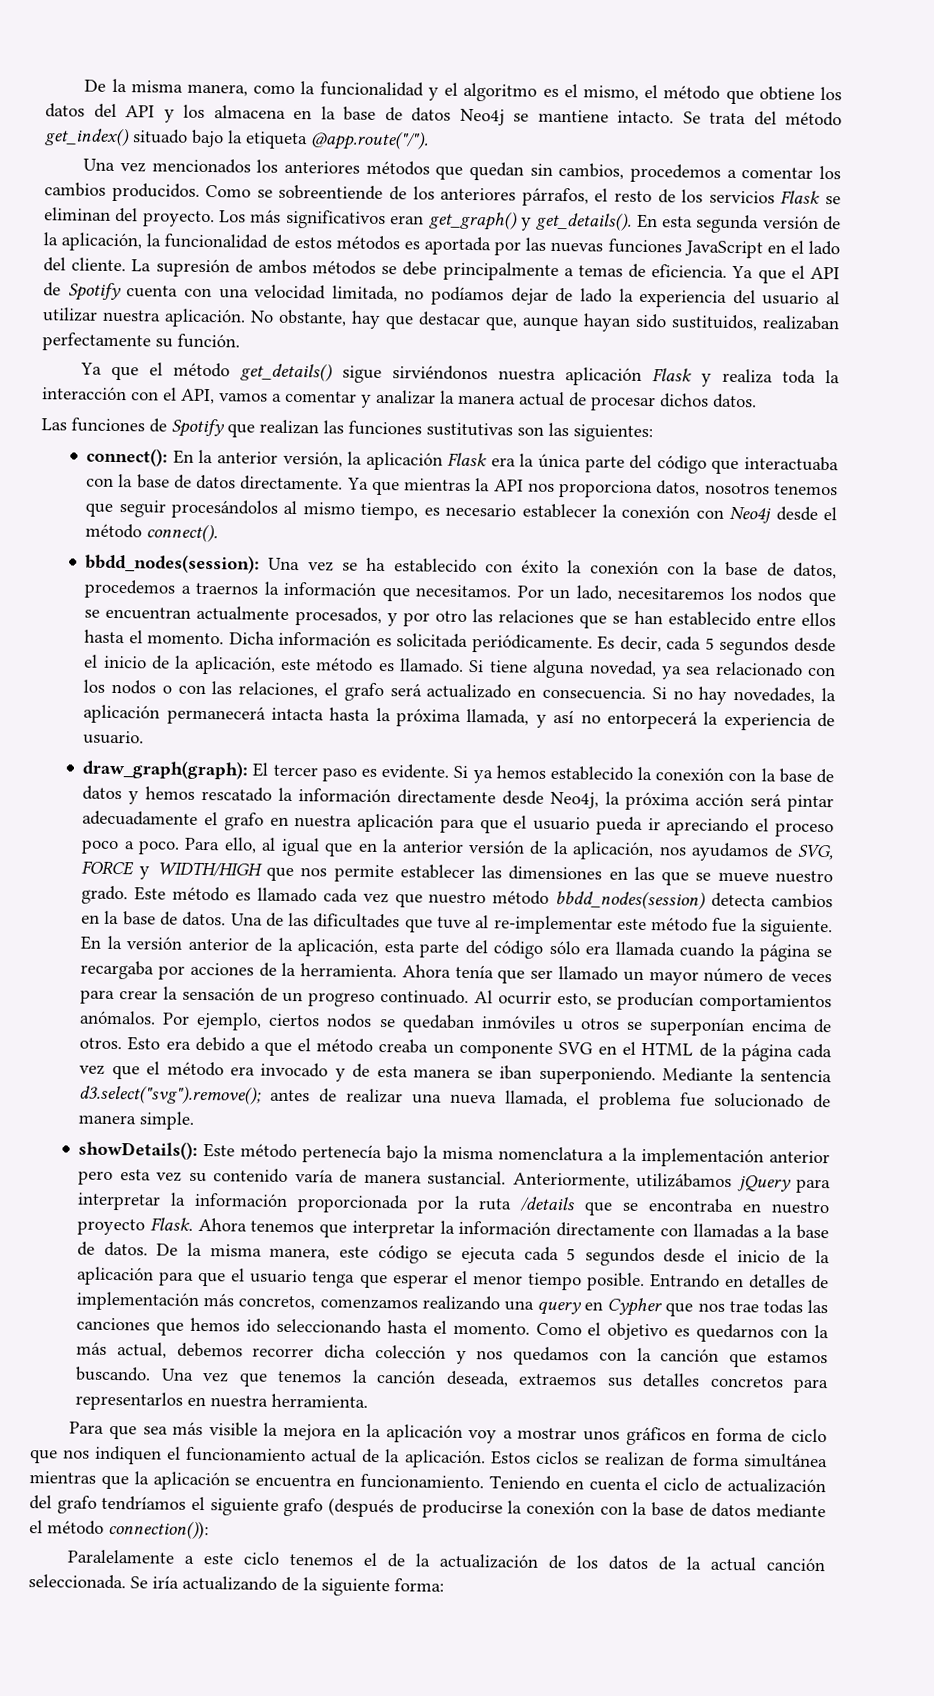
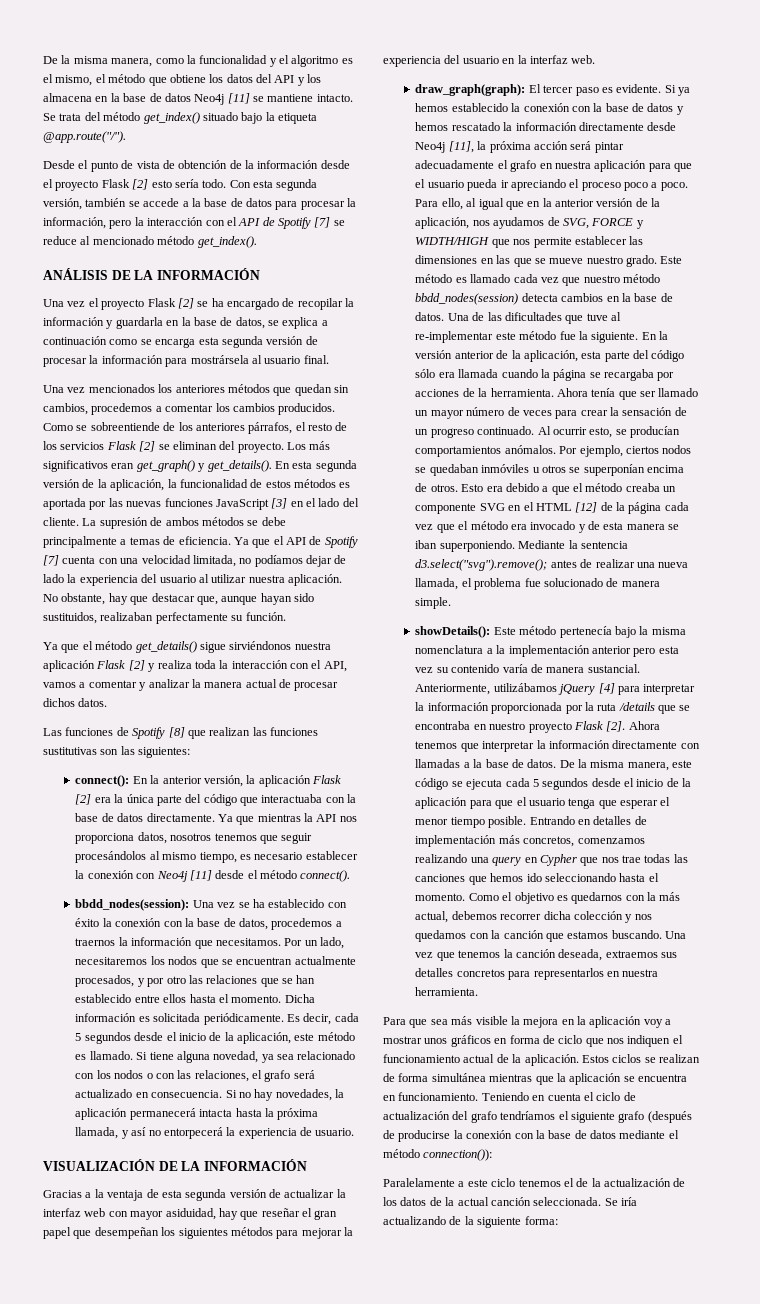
- De la misma manera, como la funcionalidad y el algoritmo es el mismo, el método que obtiene los datos del API y los almacena en la base de datos Neo4j se mantiene intacto.
+ De la misma manera, como la funcionalidad y el algoritmo es el mismo, el método que obtiene los datos del API y los almacena en la base de datos Neo4j [11] se mantiene intacto.
+ Desde el punto de vista de obtención de la información desde el proyecto Flask [2] esto sería todo. Con esta segunda versión, también se accede a la base de datos para procesar la información, pero la interacción con el API de Spotify [7] se reduce al mencionado método get_index().
+ ANÁLISIS DE LA INFORMACIÓN
+ Una vez el proyecto Flask [2] se ha encargado de recopilar la información y guardarla en la base de datos, se explica a continuación como se encarga esta segunda versión de procesar la información para mostrársela al usuario final.
- Como se sobreentiende de los anteriores párrafos, el resto de los servicios Flask se eliminan del proyecto.
+ Como se sobreentiende de los anteriores párrafos, el resto de los servicios Flask [2] se eliminan del proyecto.
- En esta segunda versión de la aplicación, la funcionalidad de estos métodos es aportada por las nuevas funciones JavaScript en el lado del cliente.
+ En esta segunda versión de la aplicación, la funcionalidad de estos métodos es aportada por las nuevas funciones JavaScript [3] en el lado del cliente.
- Ya que el API de Spotify cuenta con una velocidad limitada, no podíamos dejar de lado la experiencia del usuario al utilizar nuestra aplicación.
+ Ya que el API de Spotify [7] cuenta con una velocidad limitada, no podíamos dejar de lado la experiencia del usuario al utilizar nuestra aplicación.
- Ya que el método get_details() sigue sirviéndonos nuestra aplicación Flask y realiza toda la interacción con el API, vamos a comentar y analizar la manera actual de procesar dichos datos.
+ Ya que el método get_details() sigue sirviéndonos nuestra aplicación Flask [2] y realiza toda la interacción con el API, vamos a comentar y analizar la manera actual de procesar dichos datos.
- Las funciones de Spotify que realizan las funciones sustitutivas son las siguientes:
+ Las funciones de Spotify [8] que realizan las funciones sustitutivas son las siguientes:
- connect(): En la anterior versión, la aplicación Flask era la única parte del código que interactuaba con la base de datos directamente.
+ connect(): En la anterior versión, la aplicación Flask [2] era la única parte del código que interactuaba con la base de datos directamente.
- Ya que mientras la API nos proporciona datos, nosotros tenemos que seguir procesándolos al mismo tiempo, es necesario establecer la conexión con Neo4j desde el método connect().
+ Ya que mientras la API nos proporciona datos, nosotros tenemos que seguir procesándolos al mismo tiempo, es necesario establecer la conexión con Neo4j [11] desde el método connect().
+ VISUALIZACIÓN DE LA INFORMACIÓN
+ Gracias a la ventaja de esta segunda versión de actualizar la interfaz web con mayor asiduidad, hay que reseñar el gran papel que desempeñan los siguientes métodos para mejorar la experiencia del usuario en la interfaz web.
- Si ya hemos establecido la conexión con la base de datos y hemos rescatado la información directamente desde Neo4j, la próxima acción será pintar adecuadamente el grafo en nuestra aplicación para que el usuario pueda ir apreciando el proceso poco a poco.
+ Si ya hemos establecido la conexión con la base de datos y hemos rescatado la información directamente desde Neo4j [11], la próxima acción será pintar adecuadamente el grafo en nuestra aplicación para que el usuario pueda ir apreciando el proceso poco a poco.
- Esto era debido a que el método creaba un componente SVG en el HTML de la página cada vez que el método era invocado y de esta manera se iban superponiendo.
+ Esto era debido a que el método creaba un componente SVG en el HTML [12] de la página cada vez que el método era invocado y de esta manera se iban superponiendo.
- Anteriormente, utilizábamos jQuery para interpretar la información proporcionada por la ruta /details que se encontraba en nuestro proyecto Flask.
+ Anteriormente, utilizábamos jQuery [4] para interpretar la información proporcionada por la ruta /details que se encontraba en nuestro proyecto Flask [2].

